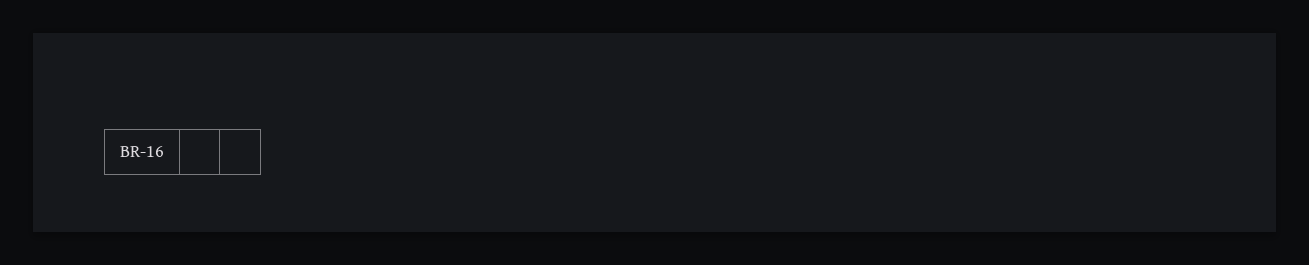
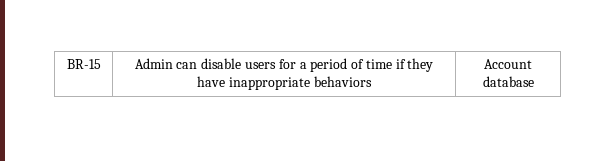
- BR-16 | |
+ BR-15 | Admin can disable users for a period of time if they have inappropriate behaviors | Account database

